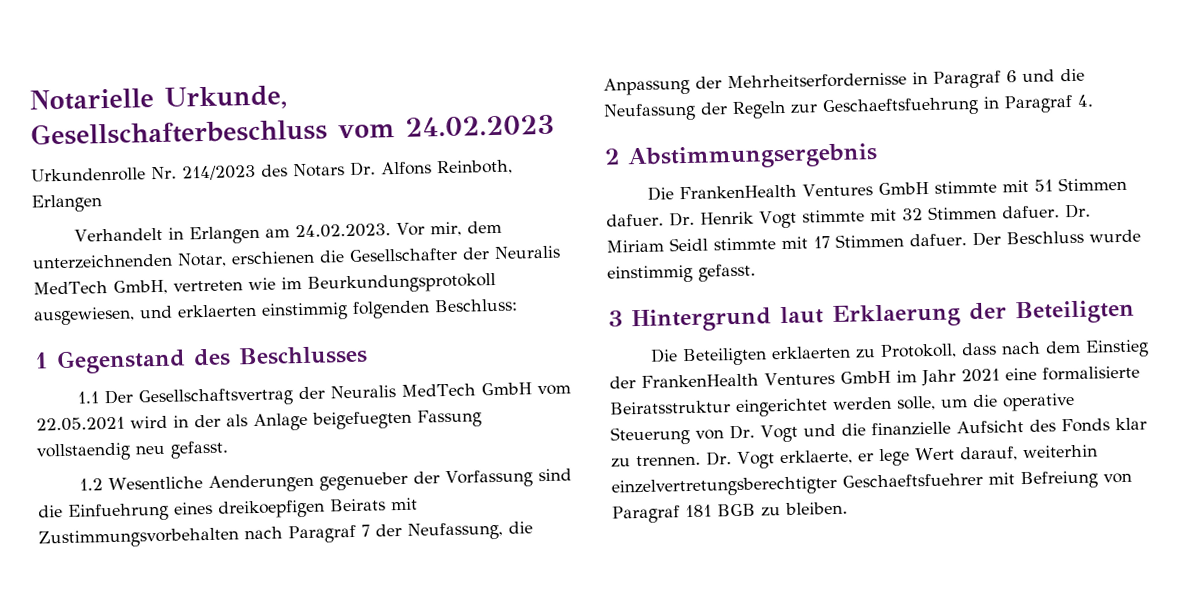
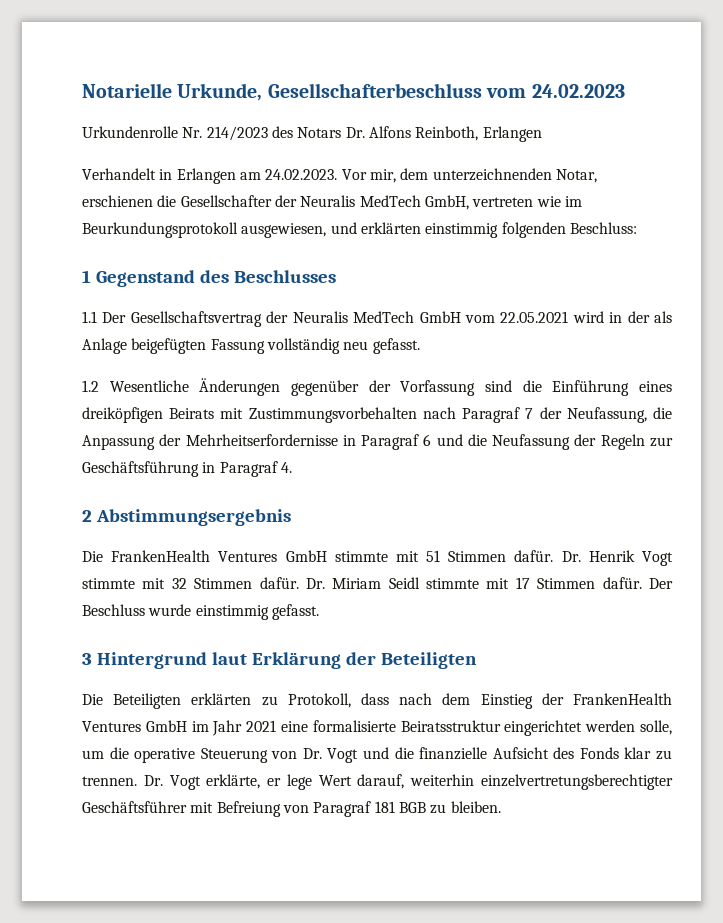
- Verhandelt in Erlangen am 24.02.2023. Vor mir, dem unterzeichnenden Notar, erschienen die Gesellschafter der Neuralis MedTech GmbH, vertreten wie im Beurkundungsprotokoll ausgewiesen, und erklaerten einstimmig folgenden Beschluss:
+ Verhandelt in Erlangen am 24.02.2023. Vor mir, dem unterzeichnenden Notar, erschienen die Gesellschafter der Neuralis MedTech GmbH, vertreten wie im Beurkundungsprotokoll ausgewiesen, und erklärten einstimmig folgenden Beschluss:
- 1.1 Der Gesellschaftsvertrag der Neuralis MedTech GmbH vom 22.05.2021 wird in der als Anlage beigefuegten Fassung vollstaendig neu gefasst.
+ 1.1 Der Gesellschaftsvertrag der Neuralis MedTech GmbH vom 22.05.2021 wird in der als Anlage beigefügten Fassung vollständig neu gefasst.
- 1.2 Wesentliche Aenderungen gegenueber der Vorfassung sind die Einfuehrung eines dreikoepfigen Beirats mit Zustimmungsvorbehalten nach Paragraf 7 der Neufassung, die Anpassung der Mehrheitserfordernisse in Paragraf 6 und die Neufassung der Regeln zur Geschaeftsfuehrung in Paragraf 4.
+ 1.2 Wesentliche Änderungen gegenüber der Vorfassung sind die Einführung eines dreiköpfigen Beirats mit Zustimmungsvorbehalten nach Paragraf 7 der Neufassung, die Anpassung der Mehrheitserfordernisse in Paragraf 6 und die Neufassung der Regeln zur Geschäftsführung in Paragraf 4.
- Die FrankenHealth Ventures GmbH stimmte mit 51 Stimmen dafuer.
+ Die FrankenHealth Ventures GmbH stimmte mit 51 Stimmen dafür.
- Dr. Henrik Vogt stimmte mit 32 Stimmen dafuer.
+ Dr. Henrik Vogt stimmte mit 32 Stimmen dafür.
- Dr. Miriam Seidl stimmte mit 17 Stimmen dafuer.
+ Dr. Miriam Seidl stimmte mit 17 Stimmen dafür.
- 3 Hintergrund laut Erklaerung der Beteiligten
+ 3 Hintergrund laut Erklärung der Beteiligten
- Die Beteiligten erklaerten zu Protokoll, dass nach dem Einstieg der FrankenHealth Ventures GmbH im Jahr 2021 eine formalisierte Beiratsstruktur eingerichtet werden solle, um die operative Steuerung von Dr. Vogt und die finanzielle Aufsicht des Fonds klar zu trennen.
+ Die Beteiligten erklärten zu Protokoll, dass nach dem Einstieg der FrankenHealth Ventures GmbH im Jahr 2021 eine formalisierte Beiratsstruktur eingerichtet werden solle, um die operative Steuerung von Dr. Vogt und die finanzielle Aufsicht des Fonds klar zu trennen.
- Dr. Vogt erklaerte, er lege Wert darauf, weiterhin einzelvertretungsberechtigter Geschaeftsfuehrer mit Befreiung von Paragraf 181 BGB zu bleiben.
+ Dr. Vogt erklärte, er lege Wert darauf, weiterhin einzelvertretungsberechtigter Geschäftsführer mit Befreiung von Paragraf 181 BGB zu bleiben.

